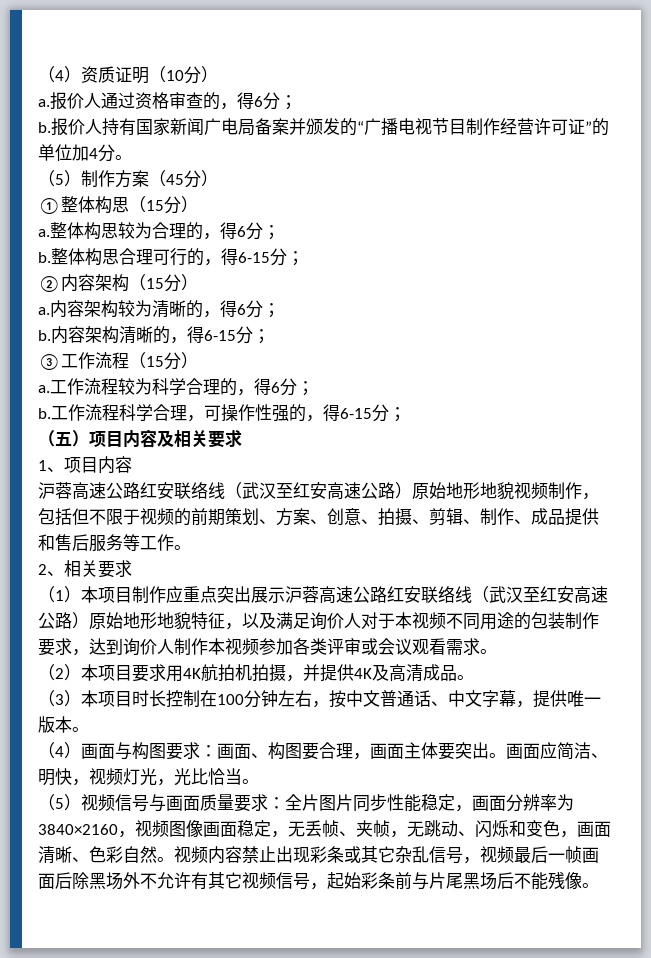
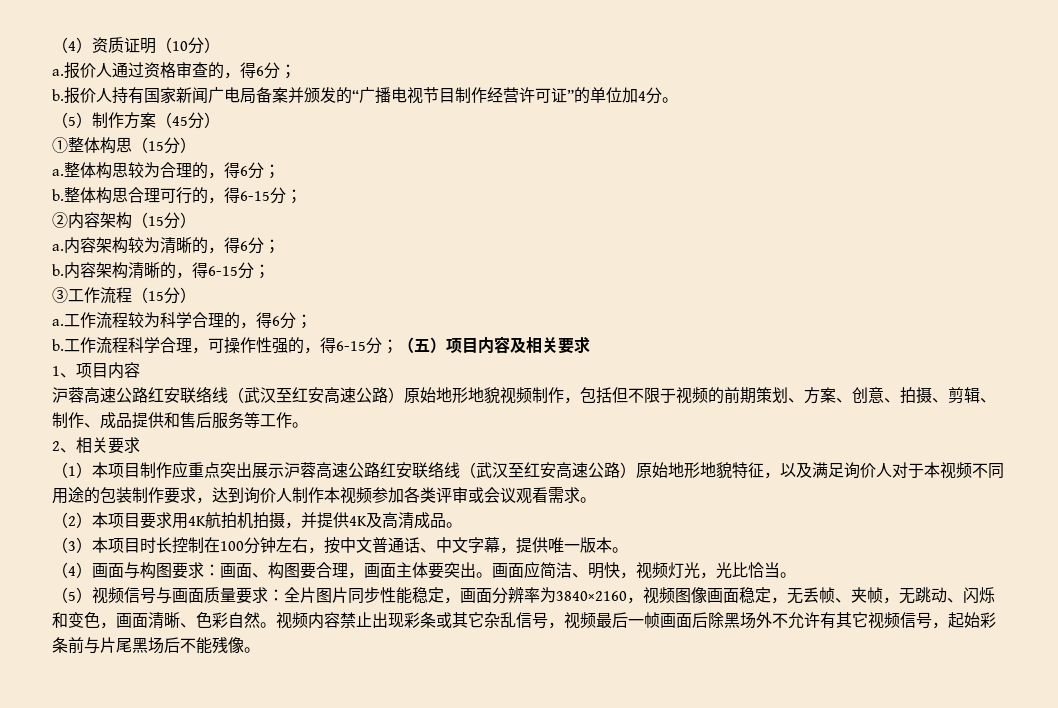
- 工作流程科学合理，可操作性强的，得6-15分；
- （五）项目内容及相关要求
+ 工作流程科学合理，可操作性强的，得6-15分；（五）项目内容及相关要求

